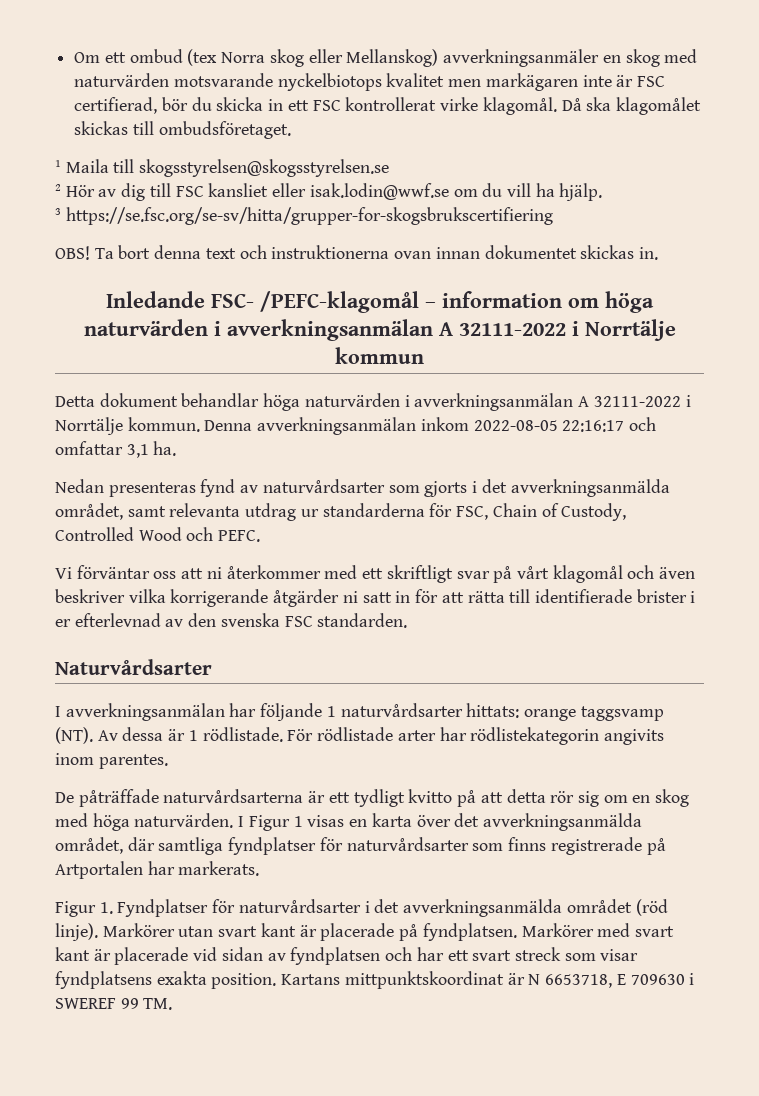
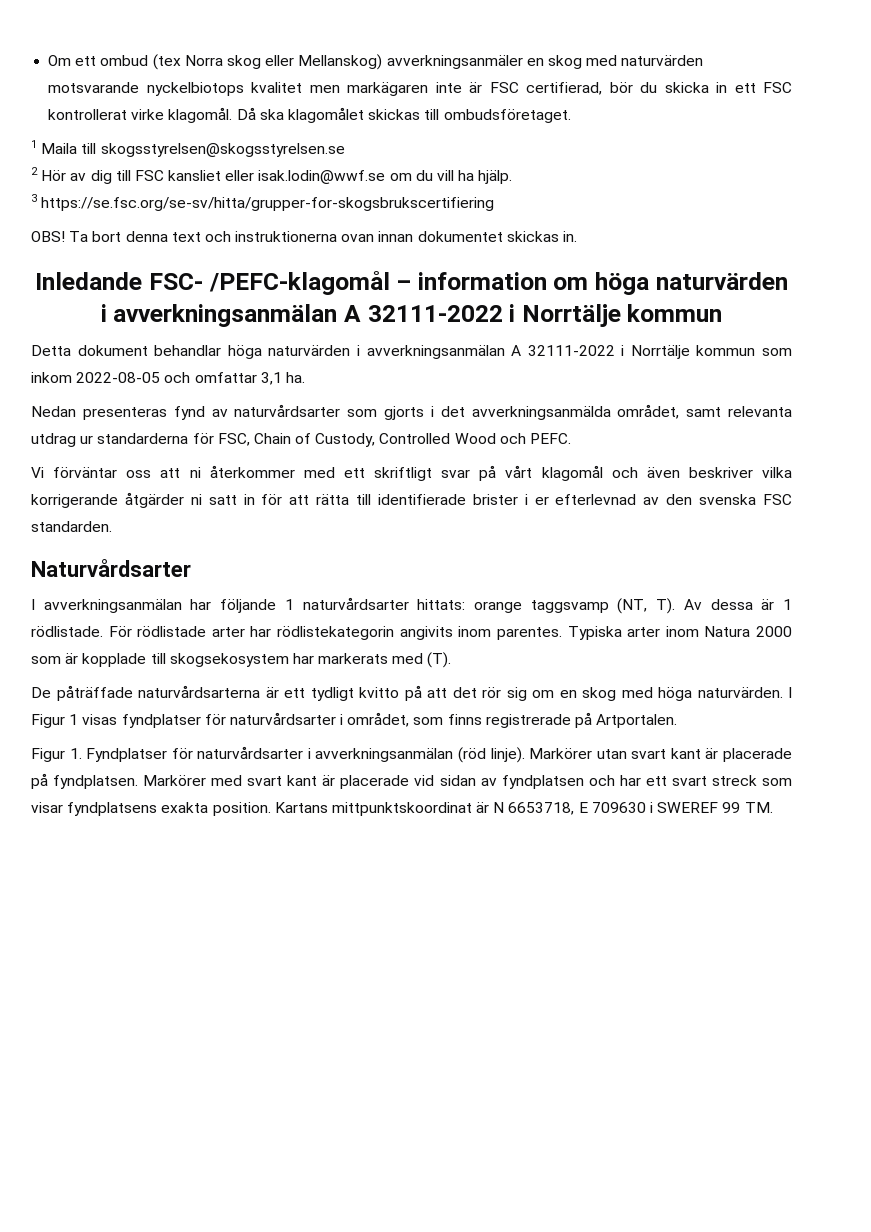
- Detta dokument behandlar höga naturvärden i avverkningsanmälan A 32111-2022 i Norrtälje kommun. Denna avverkningsanmälan inkom 2022-08-05 22:16:17 och omfattar 3,1 ha.
+ Detta dokument behandlar höga naturvärden i avverkningsanmälan A 32111-2022 i Norrtälje kommun som inkom 2022-08-05 och omfattar 3,1 ha.
- I avverkningsanmälan har följande 1 naturvårdsarter hittats: orange taggsvamp (NT). Av dessa är 1 rödlistade.
+ I avverkningsanmälan har följande 1 naturvårdsarter hittats: orange taggsvamp (NT, T). Av dessa är 1 rödlistade.
+ Typiska arter inom Natura 2000 som är kopplade till skogsekosystem har markerats med (T).
- De påträffade naturvårdsarterna är ett tydligt kvitto på att detta rör sig om en skog med höga naturvärden.
+ De påträffade naturvårdsarterna är ett tydligt kvitto på att det rör sig om en skog med höga naturvärden.
- I Figur 1 visas en karta över det avverkningsanmälda området, där samtliga fyndplatser för naturvårdsarter som finns registrerade på Artportalen har markerats.
+ I Figur 1 visas fyndplatser för naturvårdsarter i området, som finns registrerade på Artportalen.
- Figur 1. Fyndplatser för naturvårdsarter i det avverkningsanmälda området (röd linje).
+ Figur 1. Fyndplatser för naturvårdsarter i avverkningsanmälan (röd linje).

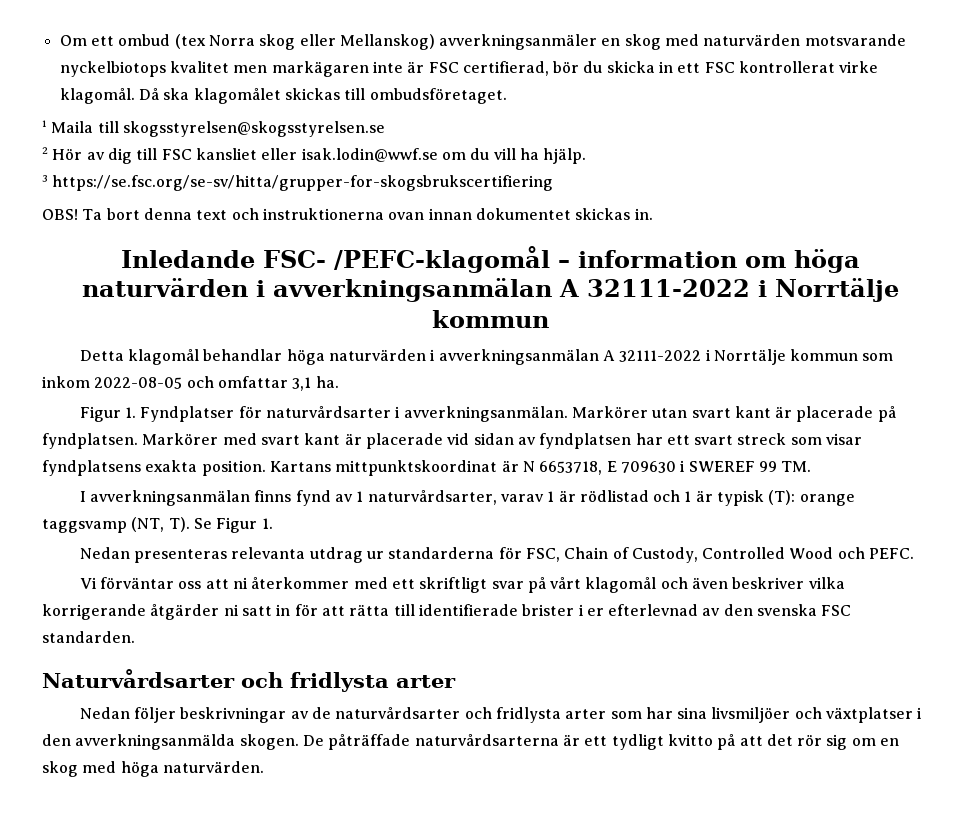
- Detta dokument behandlar höga naturvärden i avverkningsanmälan A 32111-2022 i Norrtälje kommun som inkom 2022-08-05 och omfattar 3,1 ha.
+ Detta klagomål behandlar höga naturvärden i avverkningsanmälan A 32111-2022 i Norrtälje kommun som inkom 2022-08-05 och omfattar 3,1 ha.
- Nedan presenteras fynd av naturvårdsarter som gjorts i det avverkningsanmälda området, samt relevanta utdrag ur standarderna för FSC, Chain of Custody, Controlled Wood och PEFC.
+ Figur 1. Fyndplatser för naturvårdsarter i avverkningsanmälan. Markörer utan svart kant är placerade på fyndplatsen. Markörer med svart kant är placerade vid sidan av fyndplatsen har ett svart streck som visar fyndplatsens exakta position. Kartans mittpunktskoordinat är N 6653718, E 709630 i SWEREF 99 TM.
+ I avverkningsanmälan finns fynd av 1 naturvårdsarter, varav 1 är rödlistad och 1 är typisk (T): orange taggsvamp (NT, T). Se Figur 1.
+ Nedan presenteras relevanta utdrag ur standarderna för FSC, Chain of Custody, Controlled Wood och PEFC.
- Naturvårdsarter
- I avverkningsanmälan har följande 1 naturvårdsarter hittats: orange taggsvamp (NT, T). Av dessa är 1 rödlistade. För rödlistade arter har rödlistekategorin angivits inom parentes. Typiska arter inom Natura 2000 som är kopplade till skogsekosystem har markerats med (T).
- De påträffade naturvårdsarterna är ett tydligt kvitto på att det rör sig om en skog med höga naturvärden. I Figur 1 visas fyndplatser för naturvårdsarter i området, som finns registrerade på Artportalen.
- Figur 1. Fyndplatser för naturvårdsarter i avverkningsanmälan (röd linje). Markörer utan svart kant är placerade på fyndplatsen. Markörer med svart kant är placerade vid sidan av fyndplatsen och har ett svart streck som visar fyndplatsens exakta position. Kartans mittpunktskoordinat är N 6653718, E 709630 i SWEREF 99 TM.
+ Naturvårdsarter och fridlysta arter
+ Nedan följer beskrivningar av de naturvårdsarter och fridlysta arter som har sina livsmiljöer och växtplatser i den avverkningsanmälda skogen. De påträffade naturvårdsarterna är ett tydligt kvitto på att det rör sig om en skog med höga naturvärden.

